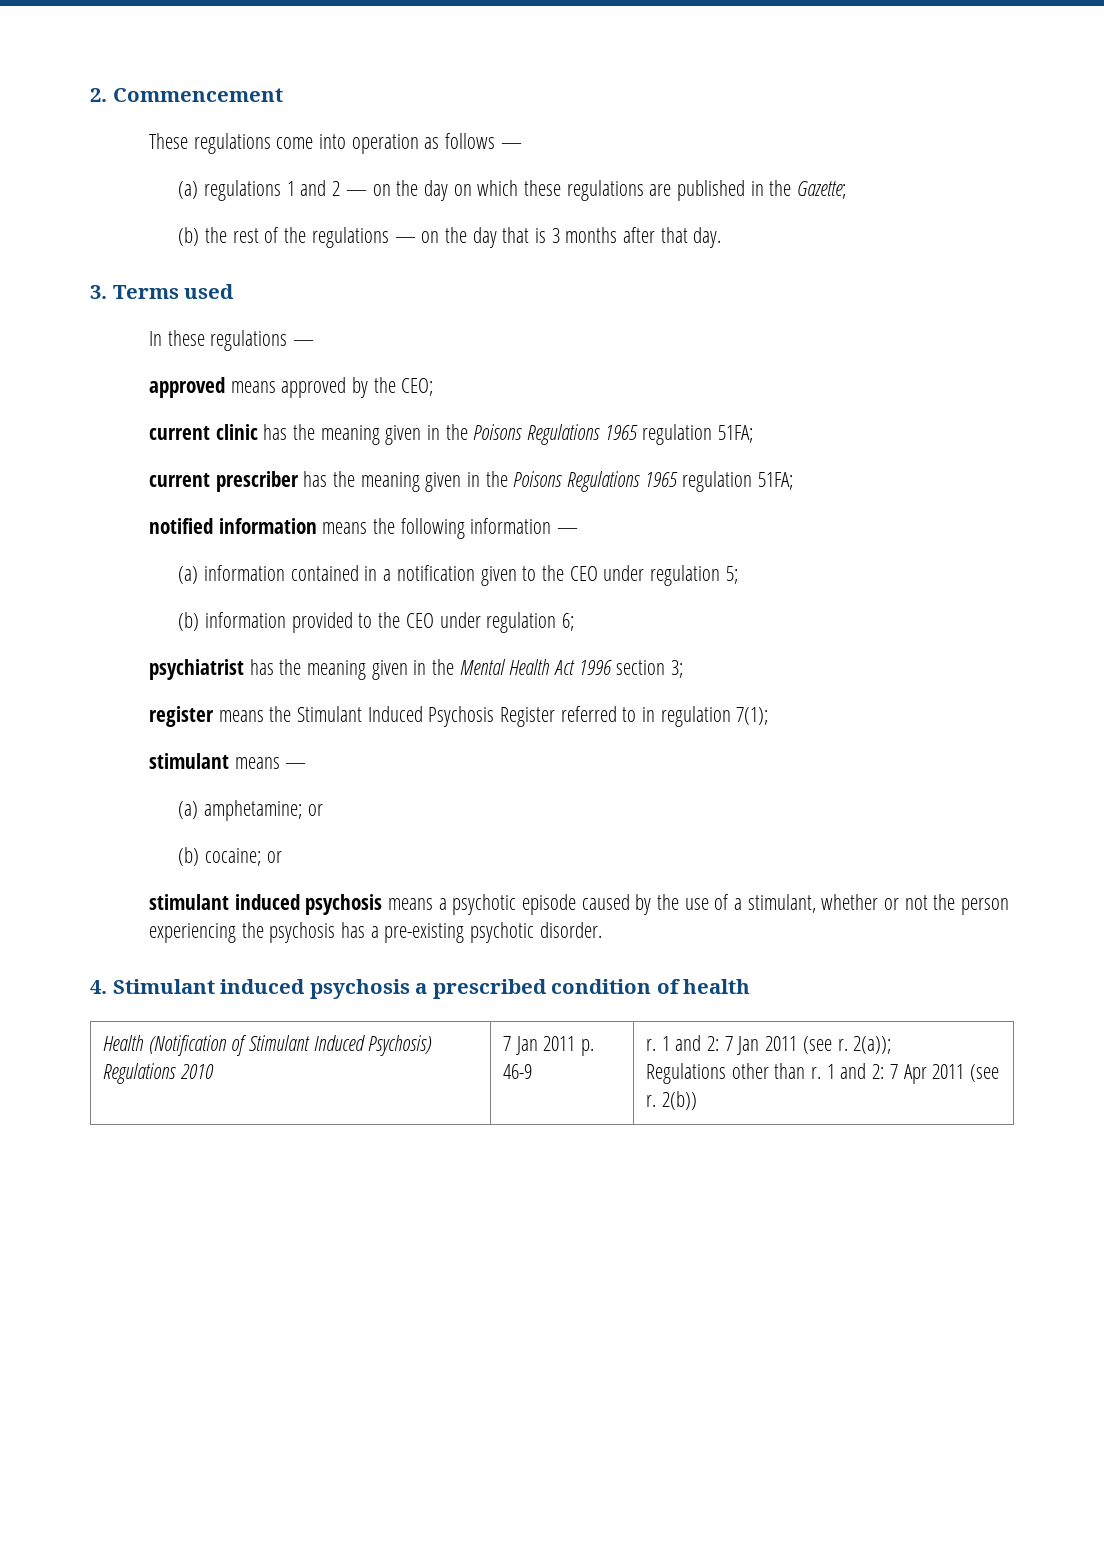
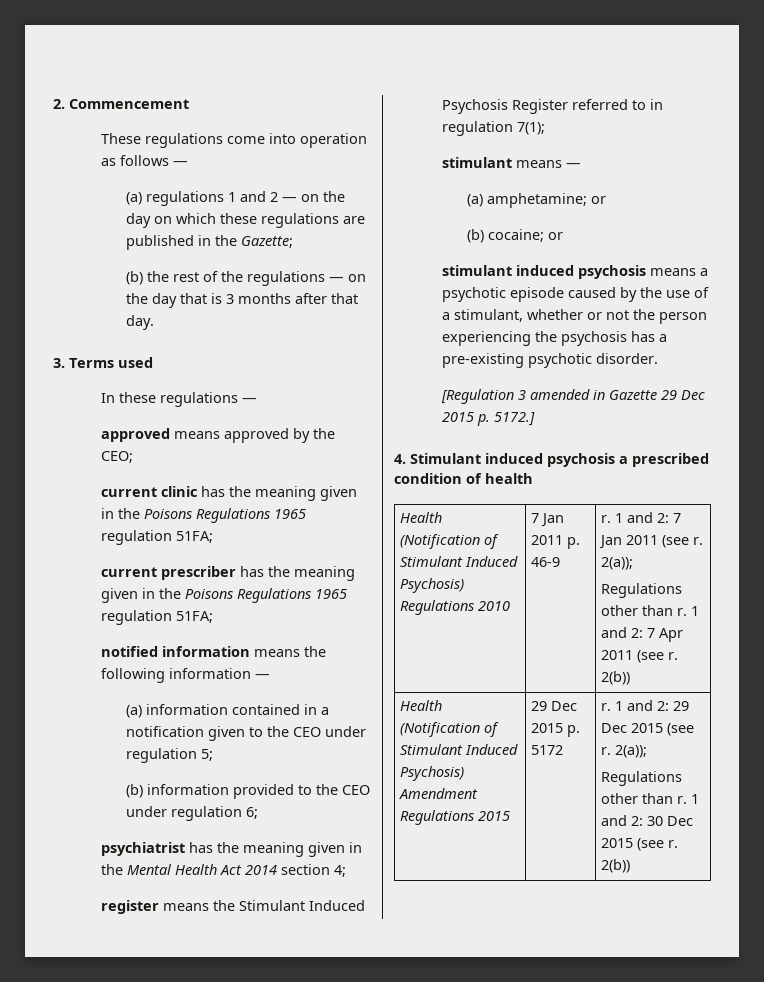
- psychiatrist has the meaning given in the Mental Health Act 1996 section 3;
+ psychiatrist has the meaning given in the Mental Health Act 2014 section 4;
+ [Regulation 3 amended in Gazette 29 Dec 2015 p. 5172.]
+ Health (Notification of Stimulant Induced Psychosis) Amendment Regulations 2015 | 29 Dec 2015 p. 5172 | r. 1 and 2: 29 Dec 2015 (see r. 2(a));
+ Regulations other than r. 1 and 2: 30 Dec 2015 (see r. 2(b))

